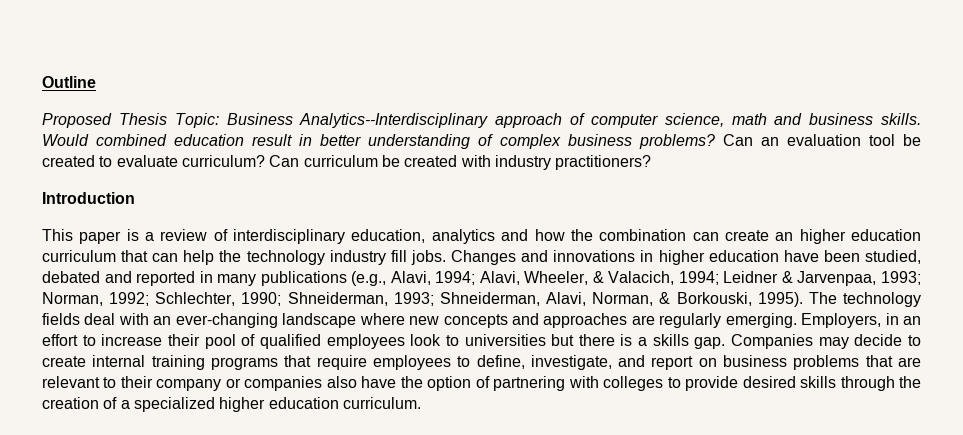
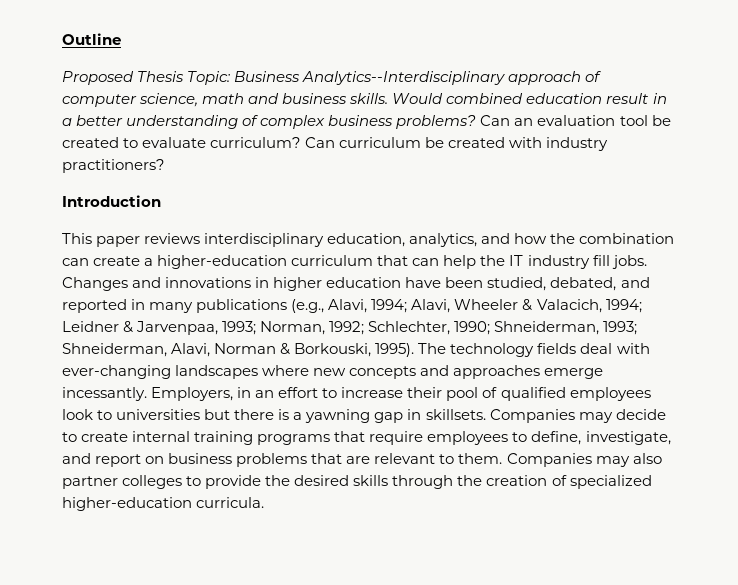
- Would combined education result in better understanding of complex business problems?
+ Would combined education result in a better understanding of complex business problems?
- This paper is a review of interdisciplinary education, analytics and how the combination can create an higher education curriculum that can help the technology industry fill jobs.
+ This paper reviews interdisciplinary education, analytics, and how the combination can create a higher-education curriculum that can help the IT industry fill jobs.
- Changes and innovations in higher education have been studied, debated and reported in many publications (e.g., Alavi, 1994; Alavi, Wheeler, & Valacich, 1994; Leidner & Jarvenpaa, 1993; Norman, 1992; Schlechter, 1990; Shneiderman, 1993; Shneiderman, Alavi, Norman, & Borkouski, 1995).
+ Changes and innovations in higher education have been studied, debated, and reported in many publications (e.g., Alavi, 1994; Alavi, Wheeler & Valacich, 1994; Leidner & Jarvenpaa, 1993; Norman, 1992; Schlechter, 1990; Shneiderman, 1993; Shneiderman, Alavi, Norman & Borkouski, 1995).
- The technology fields deal with an ever-changing landscape where new concepts and approaches are regularly emerging.
+ The technology fields deal with ever-changing landscapes where new concepts and approaches emerge incessantly.
- Employers, in an effort to increase their pool of qualified employees look to universities but there is a skills gap.
+ Employers, in an effort to increase their pool of qualified employees look to universities but there is a yawning gap in skillsets.
- Companies may decide to create internal training programs that require employees to define, investigate, and report on business problems that are relevant to their company or companies also have the option of partnering with colleges to provide desired skills through the creation of a specialized higher education curriculum.
+ Companies may decide to create internal training programs that require employees to define, investigate, and report on business problems that are relevant to them. Companies may also partner colleges to provide the desired skills through the creation of specialized higher-education curricula.

